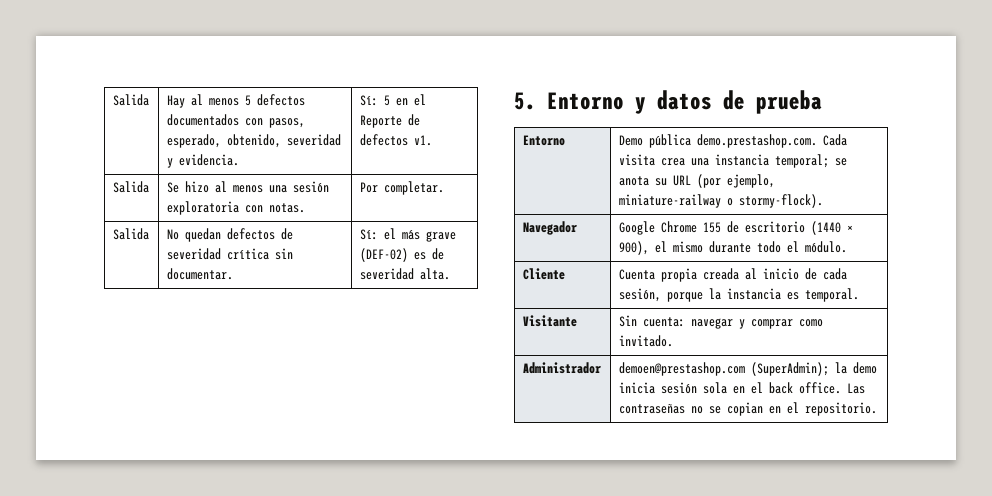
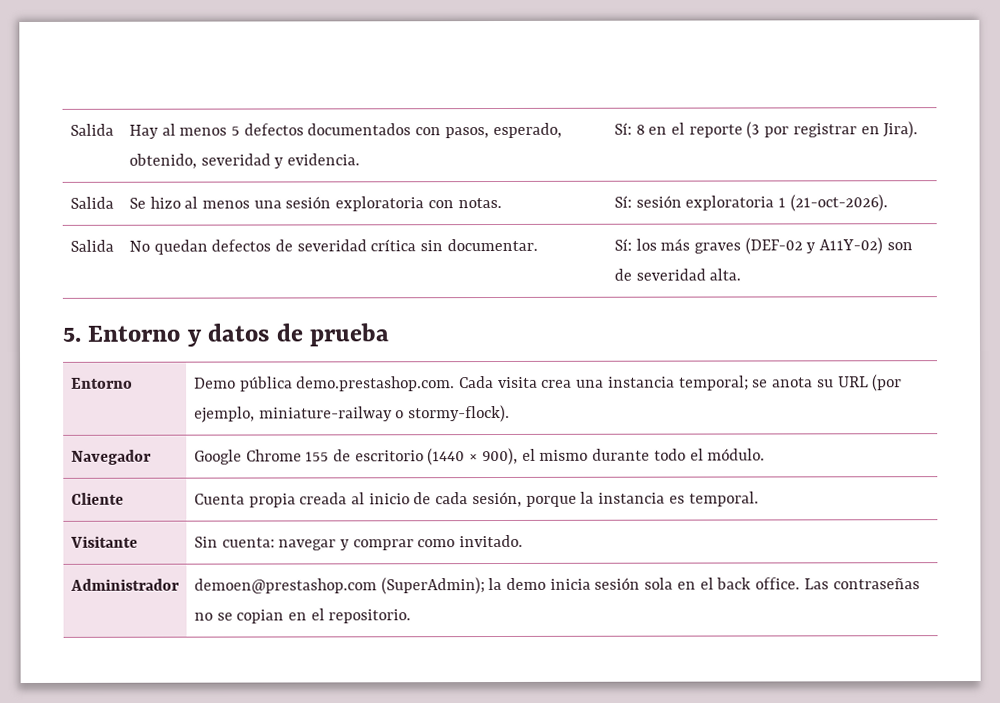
- Salida | Hay al menos 5 defectos documentados con pasos, esperado, obtenido, severidad y evidencia. | Sí: 5 en el Reporte de defectos v1.
+ Salida | Hay al menos 5 defectos documentados con pasos, esperado, obtenido, severidad y evidencia. | Sí: 8 en el reporte (3 por registrar en Jira).
- Salida | Se hizo al menos una sesión exploratoria con notas. | Por completar.
+ Salida | Se hizo al menos una sesión exploratoria con notas. | Sí: sesión exploratoria 1 (21-oct-2026).
- Salida | No quedan defectos de severidad crítica sin documentar. | Sí: el más grave (DEF-02) es de severidad alta.
+ Salida | No quedan defectos de severidad crítica sin documentar. | Sí: los más graves (DEF-02 y A11Y-02) son de severidad alta.

